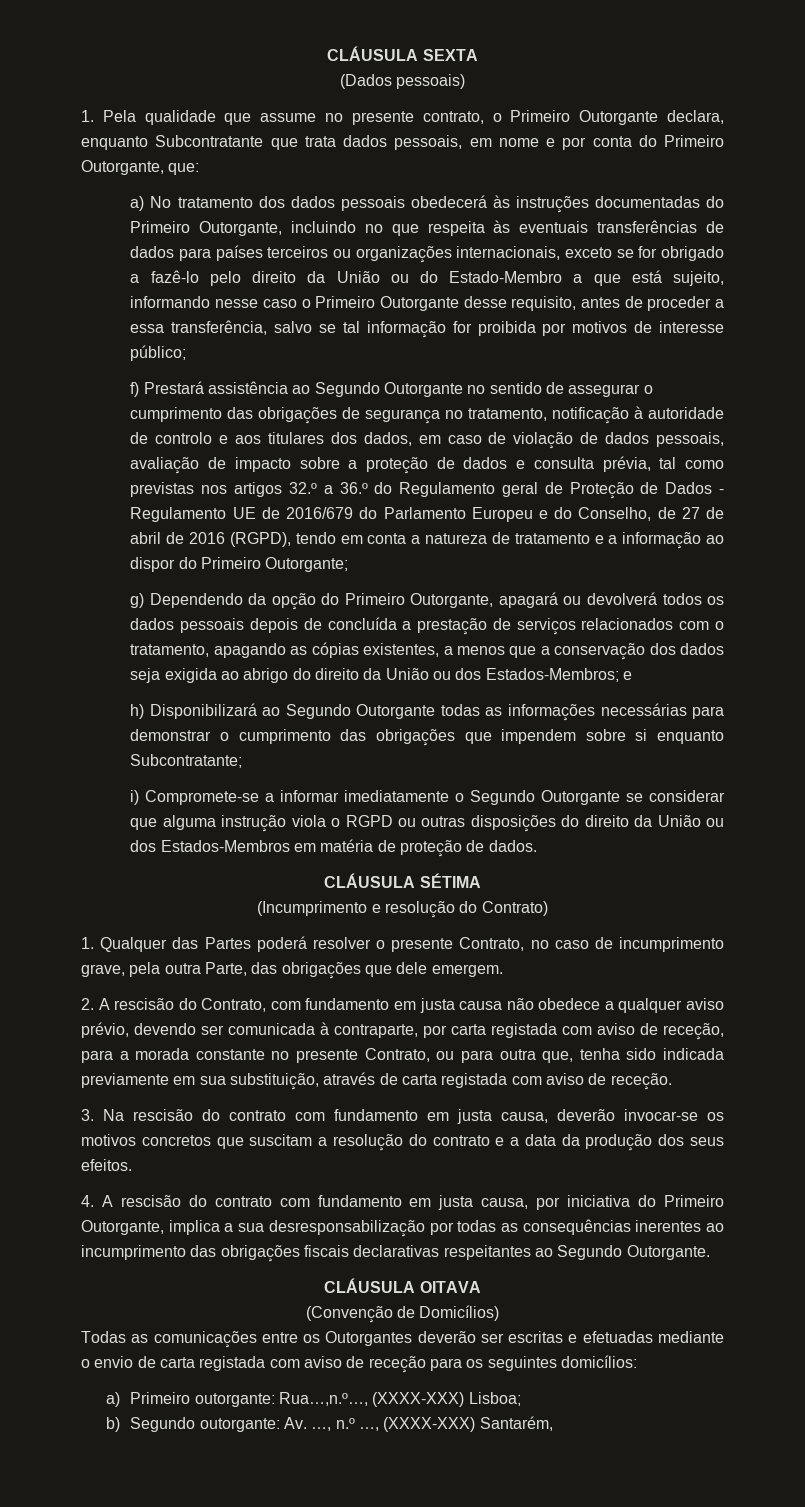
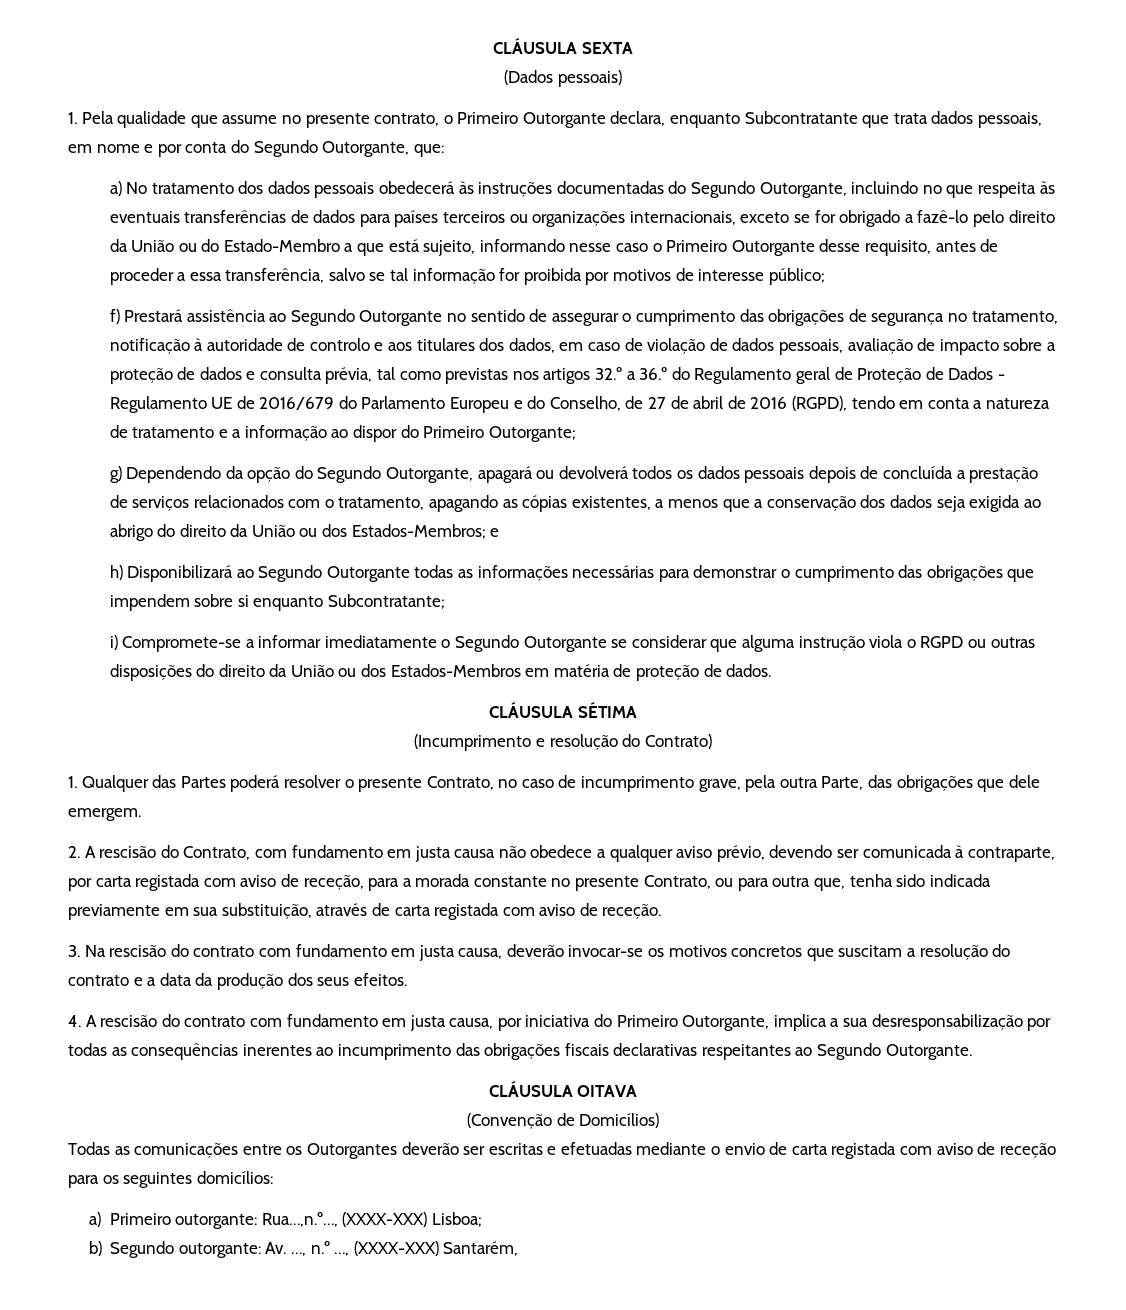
- 1. Pela qualidade que assume no presente contrato, o Primeiro Outorgante declara, enquanto Subcontratante que trata dados pessoais, em nome e por conta do Primeiro Outorgante, que:
+ 1. Pela qualidade que assume no presente contrato, o Primeiro Outorgante declara, enquanto Subcontratante que trata dados pessoais, em nome e por conta do Segundo Outorgante, que:
- a) No tratamento dos dados pessoais obedecerá às instruções documentadas do Primeiro Outorgante, incluindo no que respeita às eventuais transferências de dados para países terceiros ou organizações internacionais, exceto se for obrigado a fazê-lo pelo direito da União ou do Estado-Membro a que está sujeito, informando nesse caso o Primeiro Outorgante desse requisito, antes de proceder a essa transferência, salvo se tal informação for proibida por motivos de interesse público;
+ a) No tratamento dos dados pessoais obedecerá às instruções documentadas do Segundo Outorgante, incluindo no que respeita às eventuais transferências de dados para países terceiros ou organizações internacionais, exceto se for obrigado a fazê-lo pelo direito da União ou do Estado-Membro a que está sujeito, informando nesse caso o Primeiro Outorgante desse requisito, antes de proceder a essa transferência, salvo se tal informação for proibida por motivos de interesse público;
- g) Dependendo da opção do Primeiro Outorgante, apagará ou devolverá todos os dados pessoais depois de concluída a prestação de serviços relacionados com o tratamento, apagando as cópias existentes, a menos que a conservação dos dados seja exigida ao abrigo do direito da União ou dos Estados-Membros; e
+ g) Dependendo da opção do Segundo Outorgante, apagará ou devolverá todos os dados pessoais depois de concluída a prestação de serviços relacionados com o tratamento, apagando as cópias existentes, a menos que a conservação dos dados seja exigida ao abrigo do direito da União ou dos Estados-Membros; e

